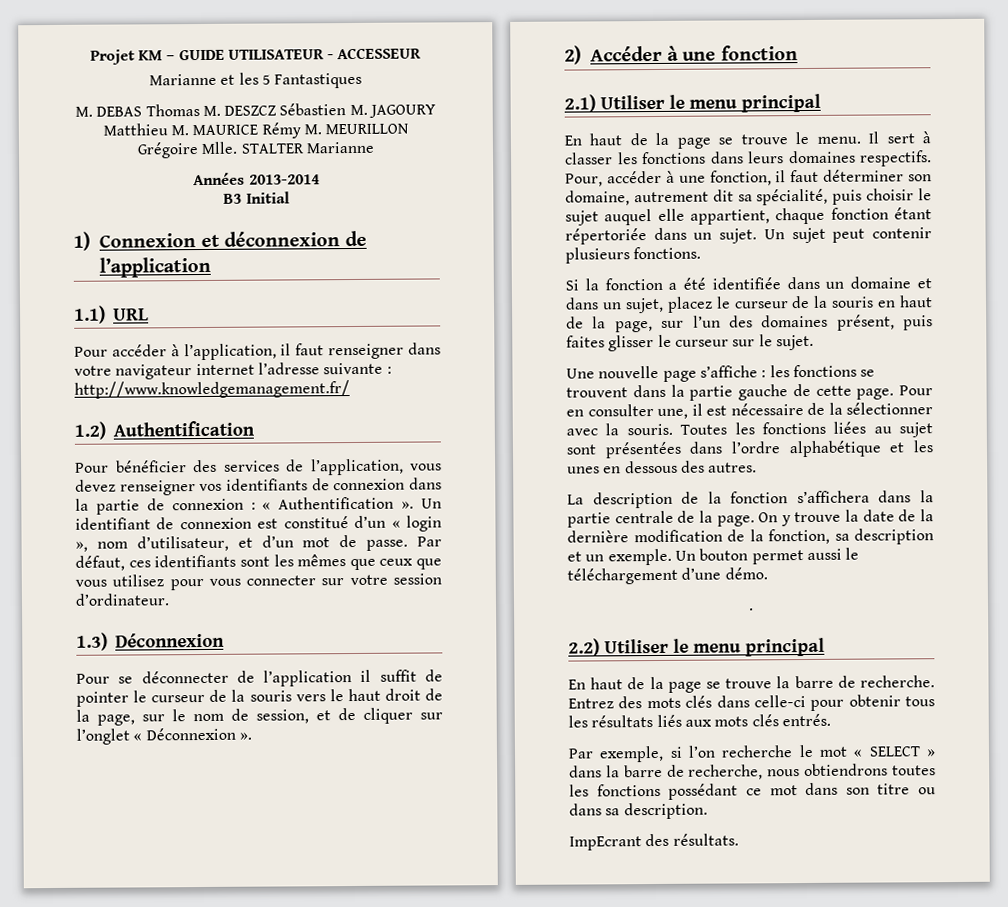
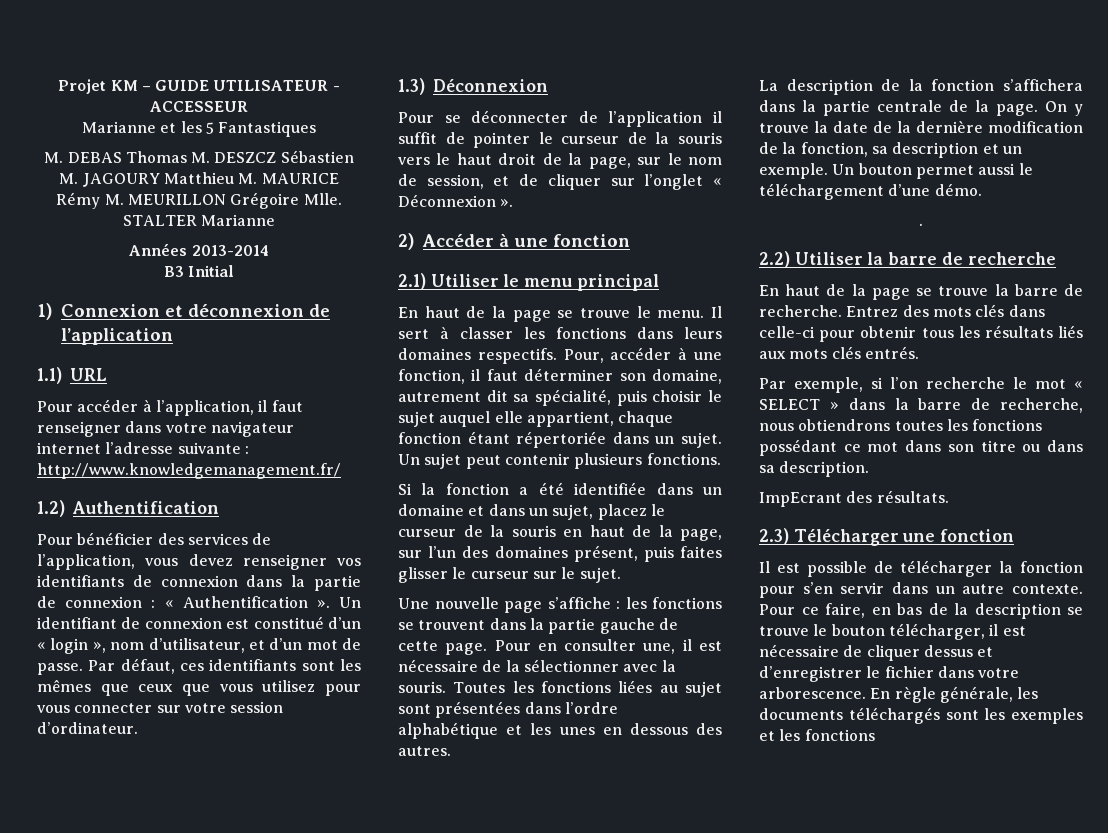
- 2.2) Utiliser le menu principal
+ 2.2) Utiliser la barre de recherche
+ 2.3) Télécharger une fonction
+ Il est possible de télécharger la fonction pour s’en servir dans un autre contexte. Pour ce faire, en bas de la description se trouve le bouton télécharger, il est nécessaire de cliquer dessus et d’enregistrer le fichier dans votre arborescence. En règle générale, les documents téléchargés sont les exemples et les fonctions

